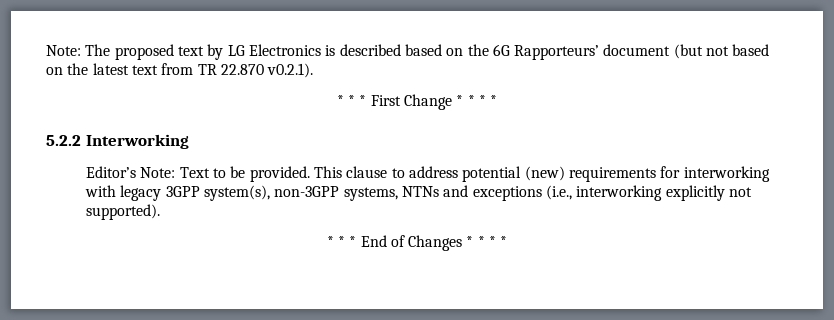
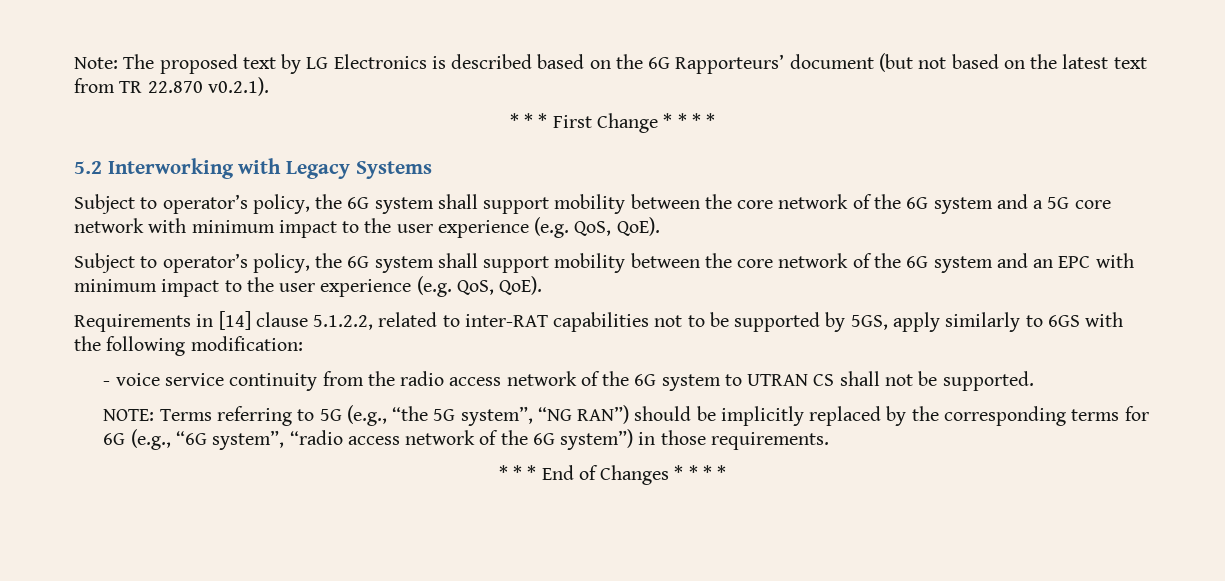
- 5.2.2 Interworking
- Editor’s Note: Text to be provided. This clause to address potential (new) requirements for interworking with legacy 3GPP system(s), non-3GPP systems, NTNs and exceptions (i.e., interworking explicitly not supported).
+ 5.2 Interworking with Legacy Systems
+ Subject to operator’s policy, the 6G system shall support mobility between the core network of the 6G system and a 5G core network with minimum impact to the user experience (e.g. QoS, QoE).
+ Subject to operator’s policy, the 6G system shall support mobility between the core network of the 6G system and an EPC with minimum impact to the user experience (e.g. QoS, QoE).
+ Requirements in [14] clause 5.1.2.2, related to inter-RAT capabilities not to be supported by 5GS, apply similarly to 6GS with the following modification:
+ - voice service continuity from the radio access network of the 6G system to UTRAN CS shall not be supported.
+ NOTE: Terms referring to 5G (e.g., “the 5G system”, “NG RAN”) should be implicitly replaced by the corresponding terms for 6G (e.g., “6G system”, “radio access network of the 6G system”) in those requirements.

